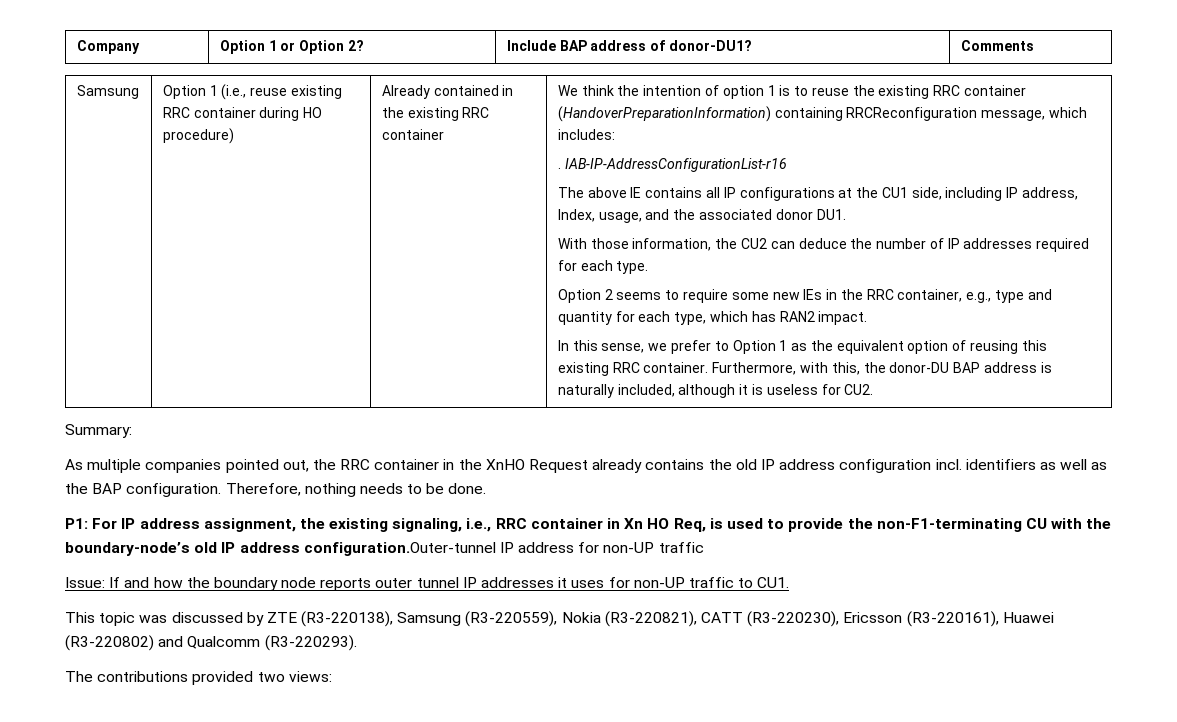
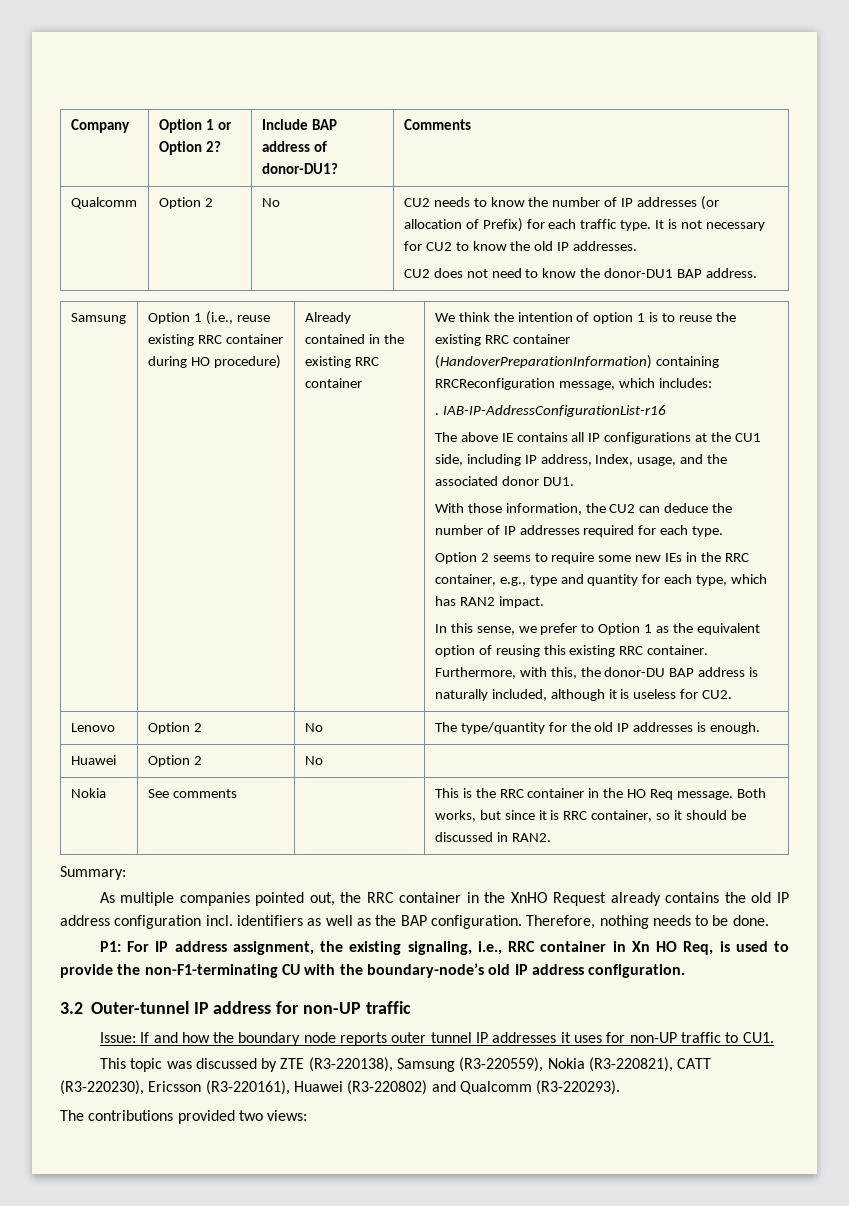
+ Qualcomm | Option 2 | No | CU2 needs to know the number of IP addresses (or allocation of Prefix) for each traffic type. It is not necessary for CU2 to know the old IP addresses.
+ CU2 does not need to know the donor-DU1 BAP address.
+ Lenovo | Option 2 | No | The type/quantity for the old IP addresses is enough.
+ Huawei | Option 2 | No |
+ Nokia | See comments | | This is the RRC container in the HO Req message. Both works, but since it is RRC container, so it should be discussed in RAN2.
- P1: For IP address assignment, the existing signaling, i.e., RRC container in Xn HO Req, is used to provide the non-F1-terminating CU with the boundary-node’s old IP address configuration.Outer-tunnel IP address for non-UP traffic
+ P1: For IP address assignment, the existing signaling, i.e., RRC container in Xn HO Req, is used to provide the non-F1-terminating CU with the boundary-node’s old IP address configuration.
+ 3.2 Outer-tunnel IP address for non-UP traffic

